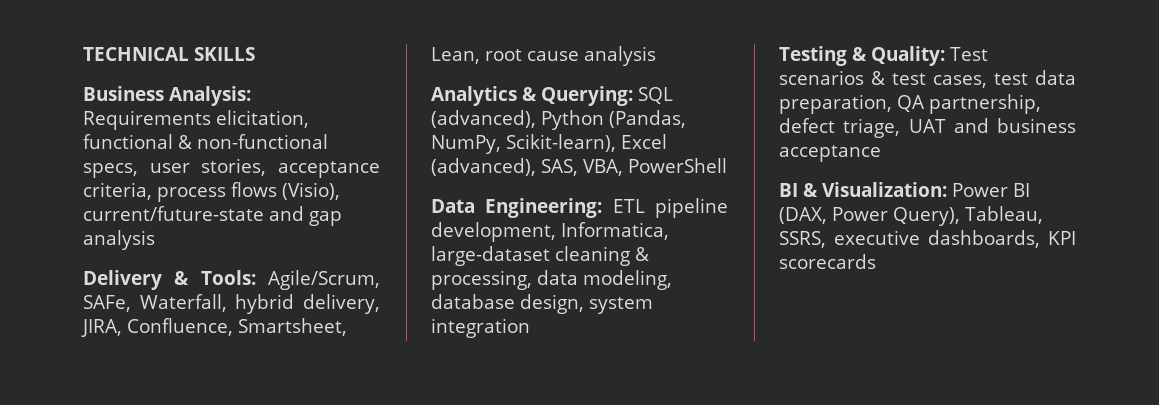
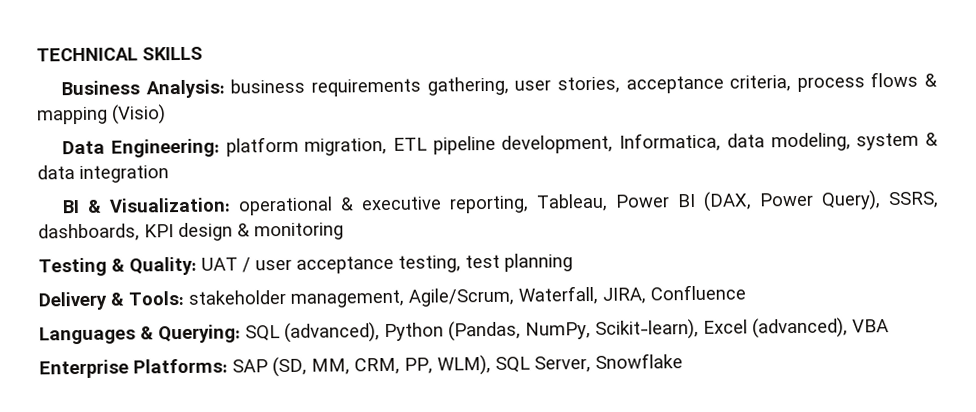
- Business Analysis: Requirements elicitation, functional & non-functional specs, user stories, acceptance criteria, process flows (Visio), current/future-state and gap analysis
- Delivery & Tools: Agile/Scrum, SAFe, Waterfall, hybrid delivery, JIRA, Confluence, Smartsheet, Lean, root cause analysis
- Analytics & Querying: SQL (advanced), Python (Pandas, NumPy, Scikit-learn), Excel (advanced), SAS, VBA, PowerShell
- Data Engineering: ETL pipeline development, Informatica, large-dataset cleaning & processing, data modeling, database design, system integration
- Testing & Quality: Test scenarios & test cases, test data preparation, QA partnership, defect triage, UAT and business acceptance
- BI & Visualization: Power BI (DAX, Power Query), Tableau, SSRS, executive dashboards, KPI scorecards
+ Business Analysis: business requirements gathering, user stories, acceptance criteria, process flows & mapping (Visio)
+ Data Engineering: platform migration, ETL pipeline development, Informatica, data modeling, system & data integration
+ BI & Visualization: operational & executive reporting, Tableau, Power BI (DAX, Power Query), SSRS, dashboards, KPI design & monitoring
+ Testing & Quality: UAT / user acceptance testing, test planning
+ Delivery & Tools: stakeholder management, Agile/Scrum, Waterfall, JIRA, Confluence
+ Languages & Querying: SQL (advanced), Python (Pandas, NumPy, Scikit-learn), Excel (advanced), VBA
+ Enterprise Platforms: SAP (SD, MM, CRM, PP, WLM), SQL Server, Snowflake

